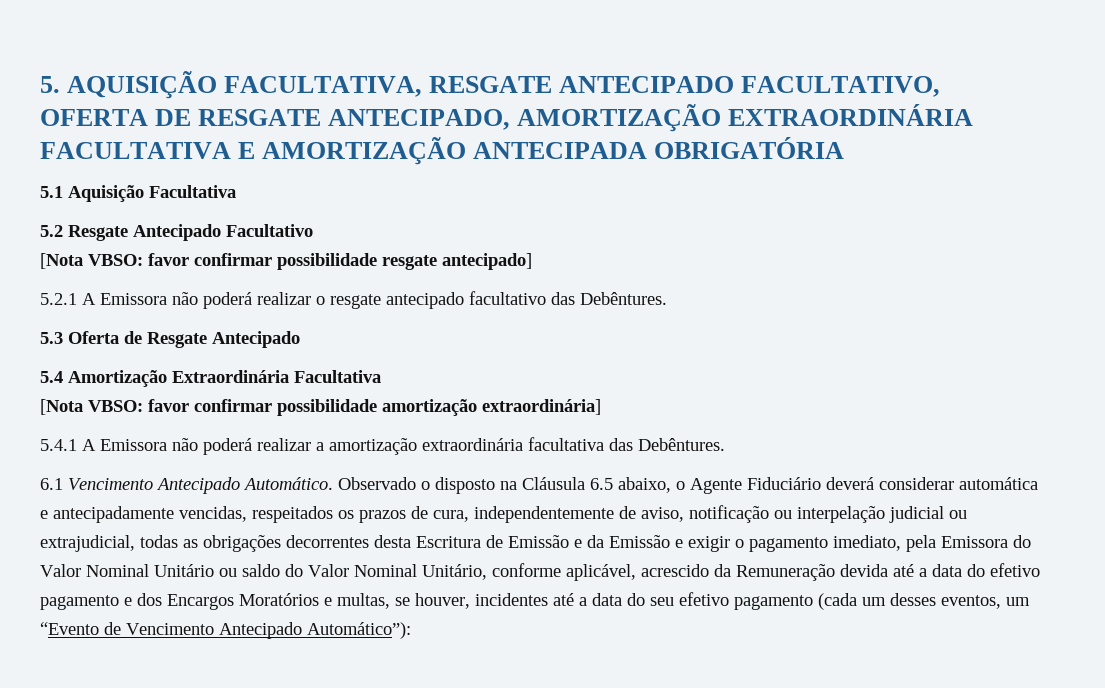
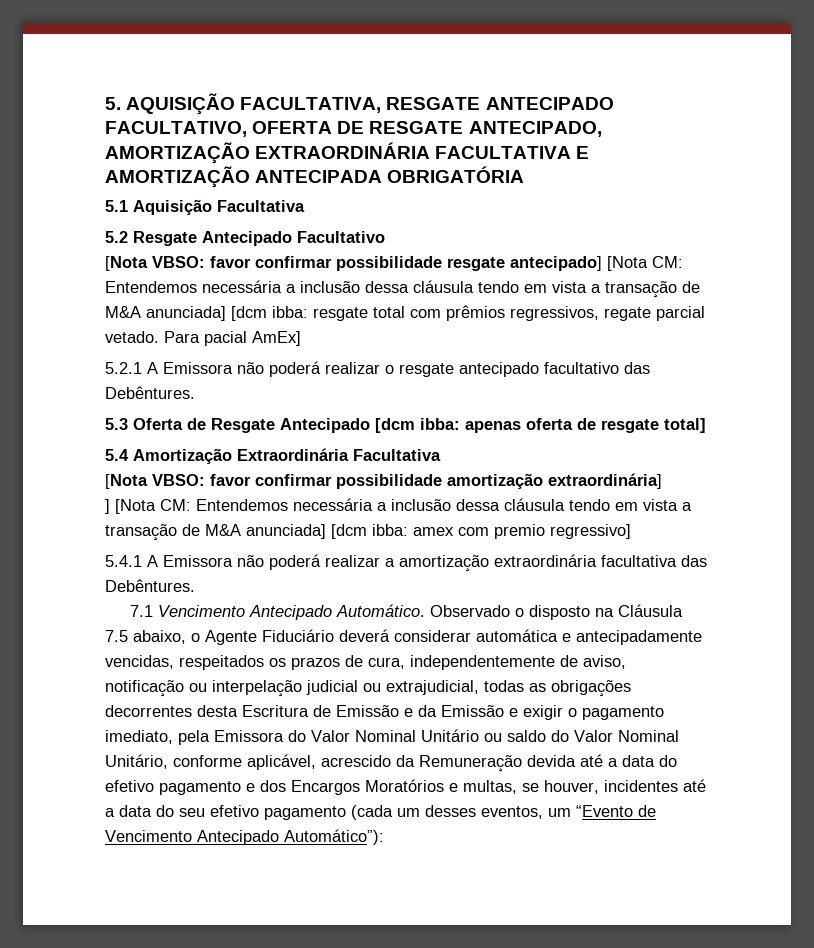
- [Nota VBSO: favor confirmar possibilidade resgate antecipado]
+ [Nota VBSO: favor confirmar possibilidade resgate antecipado] [Nota CM: Entendemos necessária a inclusão dessa cláusula tendo em vista a transação de M&A anunciada] [dcm ibba: resgate total com prêmios regressivos, regate parcial vetado. Para pacial AmEx]
- 5.3 Oferta de Resgate Antecipado
+ 5.3 Oferta de Resgate Antecipado [dcm ibba: apenas oferta de resgate total]
+ ] [Nota CM: Entendemos necessária a inclusão dessa cláusula tendo em vista a transação de M&A anunciada] [dcm ibba: amex com premio regressivo]
- 6.1 Vencimento Antecipado Automático.
+ 7.1 Vencimento Antecipado Automático.
- Observado o disposto na Cláusula 6.5 abaixo, o Agente Fiduciário deverá considerar automática e antecipadamente vencidas, respeitados os prazos de cura, independentemente de aviso, notificação ou interpelação judicial ou extrajudicial, todas as obrigações decorrentes desta Escritura de Emissão e da Emissão e exigir o pagamento imediato, pela Emissora do Valor Nominal Unitário ou saldo do Valor Nominal Unitário, conforme aplicável, acrescido da Remuneração devida até a data do efetivo pagamento e dos Encargos Moratórios e multas, se houver, incidentes até a data do seu efetivo pagamento (cada um desses eventos, um “Evento de Vencimento Antecipado Automático”):
+ Observado o disposto na Cláusula 7.5 abaixo, o Agente Fiduciário deverá considerar automática e antecipadamente vencidas, respeitados os prazos de cura, independentemente de aviso, notificação ou interpelação judicial ou extrajudicial, todas as obrigações decorrentes desta Escritura de Emissão e da Emissão e exigir o pagamento imediato, pela Emissora do Valor Nominal Unitário ou saldo do Valor Nominal Unitário, conforme aplicável, acrescido da Remuneração devida até a data do efetivo pagamento e dos Encargos Moratórios e multas, se houver, incidentes até a data do seu efetivo pagamento (cada um desses eventos, um “Evento de Vencimento Antecipado Automático”):

